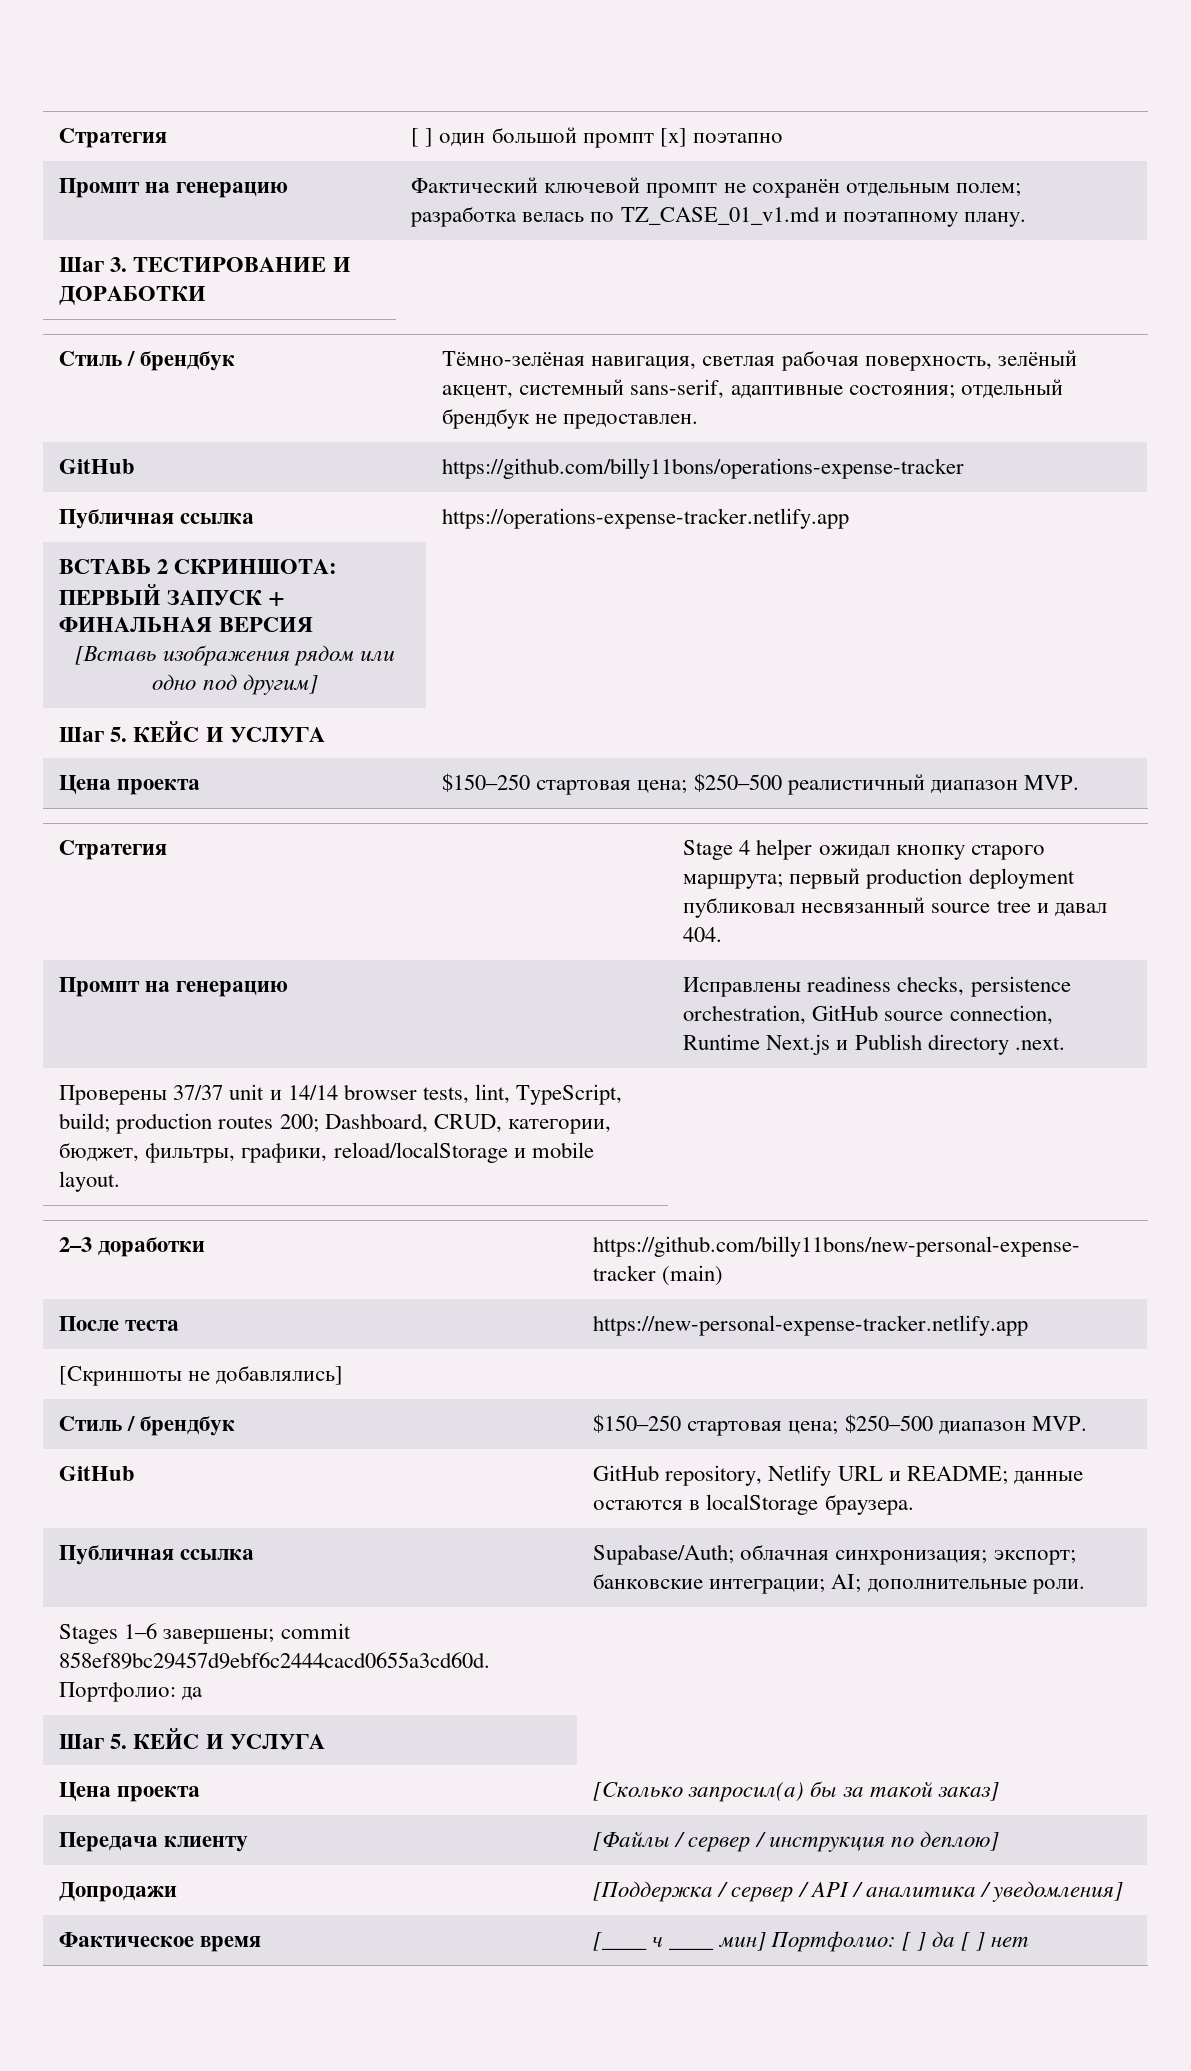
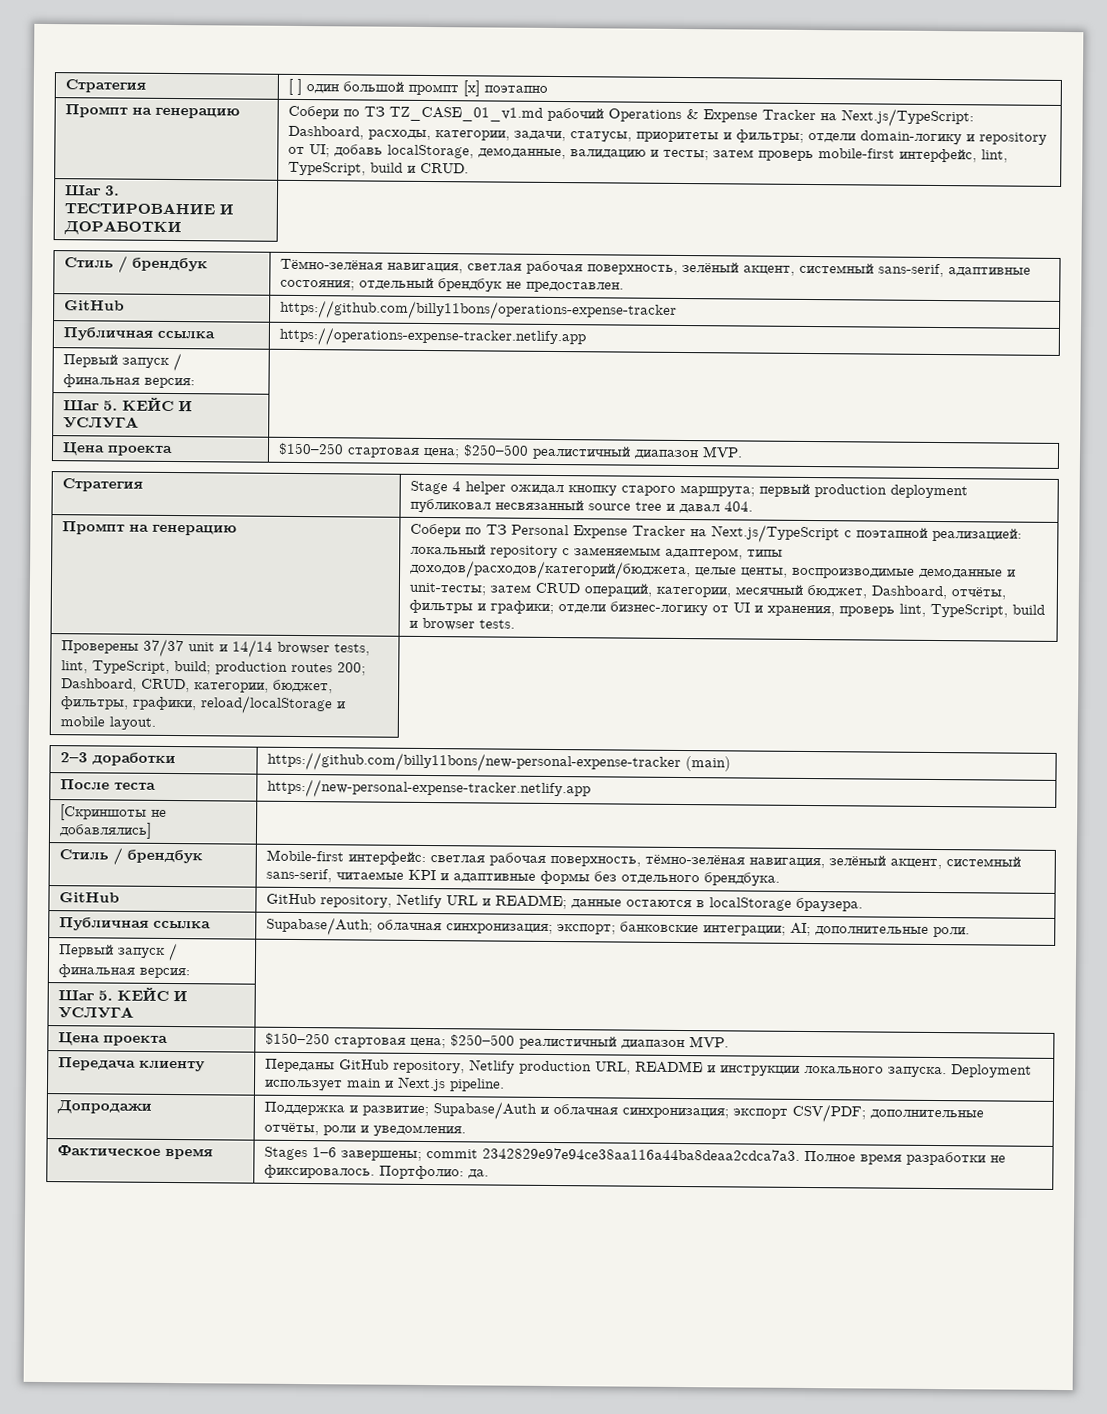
- Фактический ключевой промпт не сохранён отдельным полем; разработка велась по TZ_CASE_01_v1.md и поэтапному плану.
+ Собери по ТЗ TZ_CASE_01_v1.md рабочий Operations & Expense Tracker на Next.js/TypeScript: Dashboard, расходы, категории, задачи, статусы, приоритеты и фильтры; отдели domain-логику и repository от UI; добавь localStorage, демоданные, валидацию и тесты; затем проверь mobile-first интерфейс, lint, TypeScript, build и CRUD.
  Публичная ссылка | https://operations-expense-tracker.netlify.app
- ВСТАВЬ 2 СКРИНШОТА: ПЕРВЫЙ ЗАПУСК + ФИНАЛЬНАЯ ВЕРСИЯ
- [Вставь изображения рядом или одно под другим]
+ Первый запуск / финальная версия:
- Исправлены readiness checks, persistence orchestration, GitHub source connection, Runtime Next.js и Publish directory .next.
+ Собери по ТЗ Personal Expense Tracker на Next.js/TypeScript с поэтапной реализацией: локальный repository с заменяемым адаптером, типы доходов/расходов/категорий/бюджета, целые центы, воспроизводимые демоданные и unit-тесты; затем CRUD операций, категории, месячный бюджет, Dashboard, отчёты, фильтры и графики; отдели бизнес-логику от UI и хранения, проверь lint, TypeScript, build и browser tests.
- Стиль / брендбук | $150–250 стартовая цена; $250–500 диапазон MVP.
+ Стиль / брендбук | Mobile-first интерфейс: светлая рабочая поверхность, тёмно-зелёная навигация, зелёный акцент, системный sans-serif, читаемые KPI и адаптивные формы без отдельного брендбука.
  Публичная ссылка | Supabase/Auth; облачная синхронизация; экспорт; банковские интеграции; AI; дополнительные роли.
- Stages 1–6 завершены; commit 858ef89bc29457d9ebf6c2444cacd0655a3cd60d. Портфолио: да
+ Первый запуск / финальная версия:
  Шаг 5. КЕЙС И УСЛУГА
- Цена проекта | [Сколько запросил(а) бы за такой заказ]
- Передача клиенту | [Файлы / сервер / инструкция по деплою]
- Допродажи | [Поддержка / сервер / API / аналитика / уведомления]
- Фактическое время | [____ ч ____ мин] Портфолио: [ ] да [ ] нет
+ Цена проекта | $150–250 стартовая цена; $250–500 реалистичный диапазон MVP.
+ Передача клиенту | Переданы GitHub repository, Netlify production URL, README и инструкции локального запуска. Deployment использует main и Next.js pipeline.
+ Допродажи | Поддержка и развитие; Supabase/Auth и облачная синхронизация; экспорт CSV/PDF; дополнительные отчёты, роли и уведомления.
+ Фактическое время | Stages 1–6 завершены; commit 2342829e97e94ce38aa116a44ba8deaa2cdca7a3. Полное время разработки не фиксировалось. Портфолио: да.

